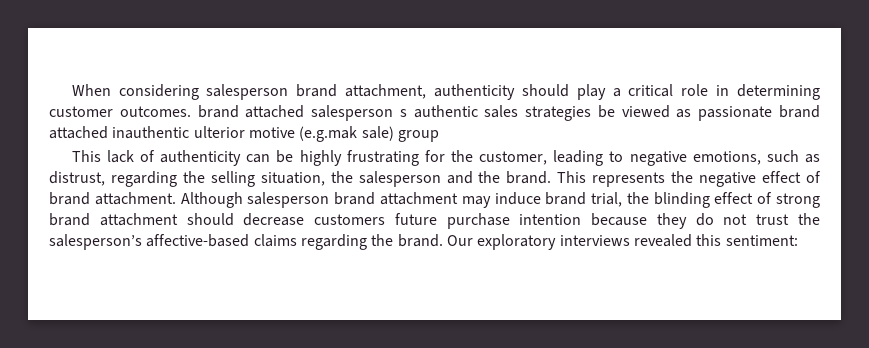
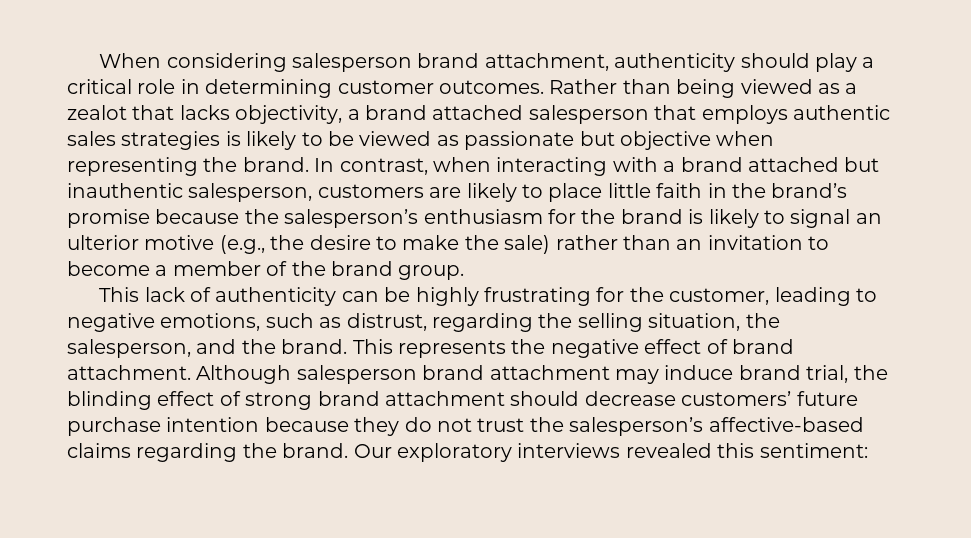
- When considering salesperson brand attachment, authenticity should play a critical role in determining customer outcomes. brand attached salesperson s authentic sales strategies be viewed as passionate brand attached inauthentic ulterior motive (e.g.mak sale) group
+ When considering salesperson brand attachment, authenticity should play a critical role in determining customer outcomes. Rather than being viewed as a zealot that lacks objectivity, a brand attached salesperson that employs authentic sales strategies is likely to be viewed as passionate but objective when representing the brand. In contrast, when interacting with a brand attached but inauthentic salesperson, customers are likely to place little faith in the brand’s promise because the salesperson’s enthusiasm for the brand is likely to signal an ulterior motive (e.g., the desire to make the sale) rather than an invitation to become a member of the brand group.
- This lack of authenticity can be highly frustrating for the customer, leading to negative emotions, such as distrust, regarding the selling situation, the salesperson and the brand.
+ This lack of authenticity can be highly frustrating for the customer, leading to negative emotions, such as distrust, regarding the selling situation, the salesperson, and the brand.
- Although salesperson brand attachment may induce brand trial, the blinding effect of strong brand attachment should decrease customers future purchase intention because they do not trust the salesperson’s affective-based claims regarding the brand.
+ Although salesperson brand attachment may induce brand trial, the blinding effect of strong brand attachment should decrease customers’ future purchase intention because they do not trust the salesperson’s affective-based claims regarding the brand.

